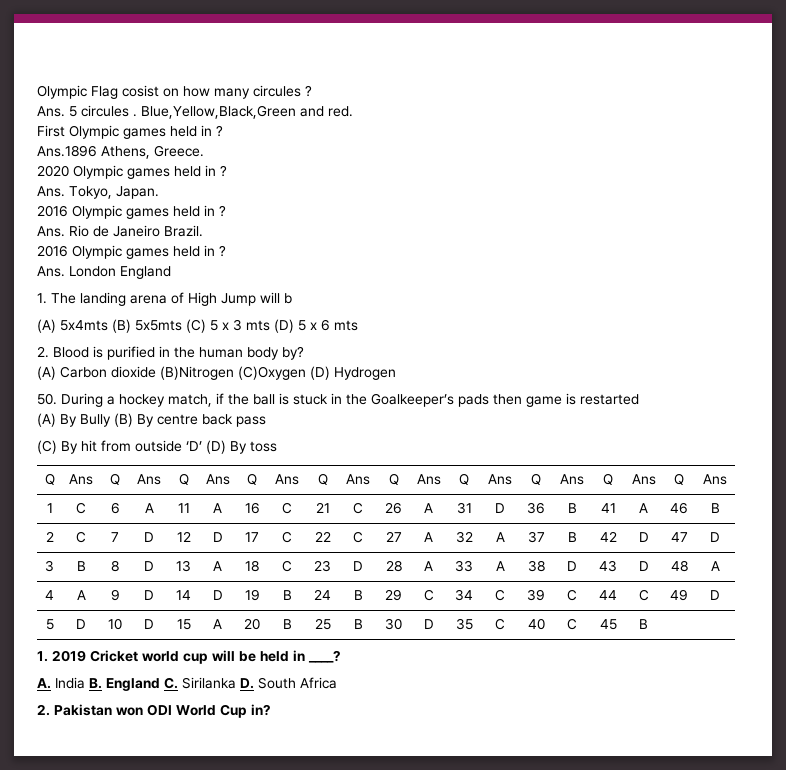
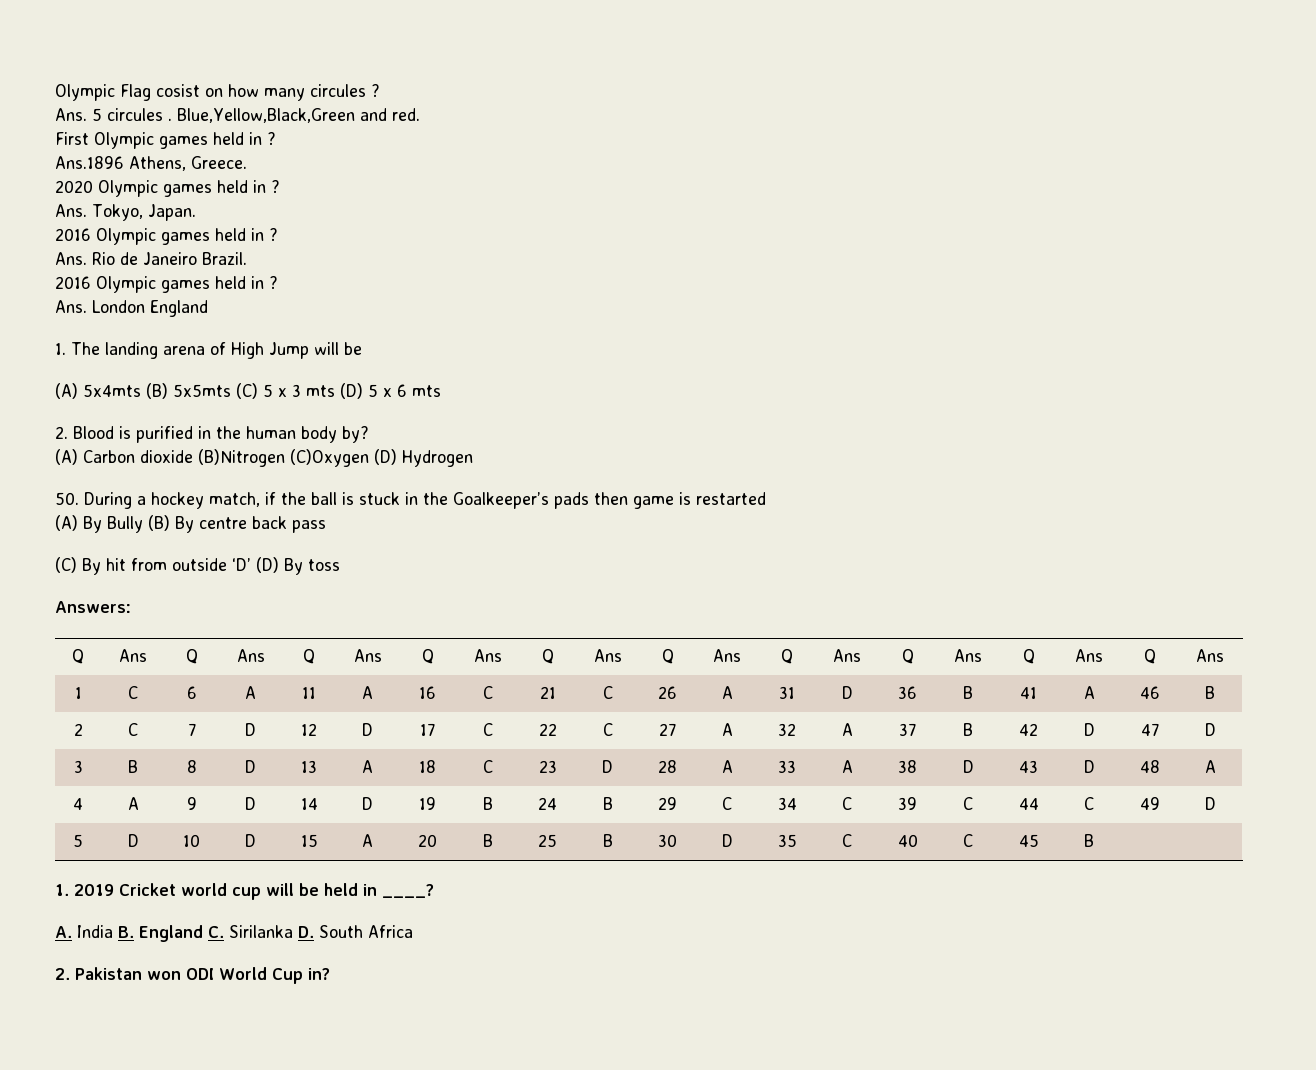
- 1. The landing arena of High Jump will b
+ 1. The landing arena of High Jump will be
+ Answers:

